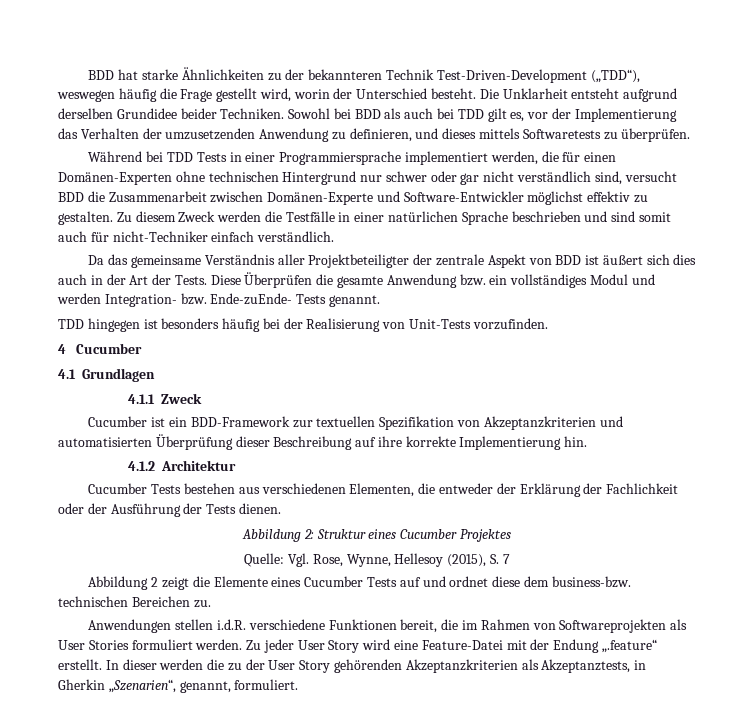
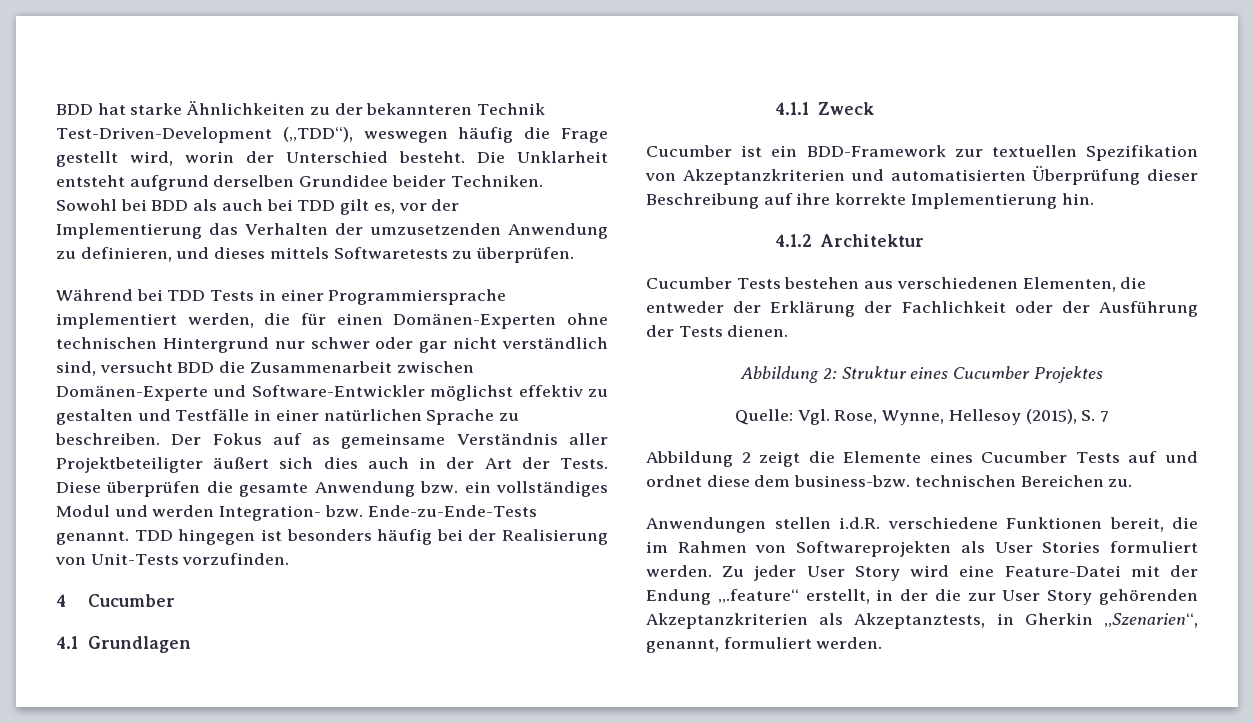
- Während bei TDD Tests in einer Programmiersprache implementiert werden, die für einen Domänen-Experten ohne technischen Hintergrund nur schwer oder gar nicht verständlich sind, versucht BDD die Zusammenarbeit zwischen Domänen-Experte und Software-Entwickler möglichst effektiv zu gestalten. Zu diesem Zweck werden die Testfälle in einer natürlichen Sprache beschrieben und sind somit auch für nicht-Techniker einfach verständlich.
- Da das gemeinsame Verständnis aller Projektbeteiligter der zentrale Aspekt von BDD ist äußert sich dies auch in der Art der Tests.
+ Während bei TDD Tests in einer Programmiersprache implementiert werden, die für einen Domänen-Experten ohne technischen Hintergrund nur schwer oder gar nicht verständlich sind, versucht BDD die Zusammenarbeit zwischen Domänen-Experte und Software-Entwickler möglichst effektiv zu gestalten und Testfälle in einer natürlichen Sprache zu beschreiben. Der Fokus auf as gemeinsame Verständnis aller Projektbeteiligter äußert sich dies auch in der Art der Tests.
- Diese Überprüfen die gesamte Anwendung bzw. ein vollständiges Modul und werden Integration- bzw. Ende-zuEnde- Tests genannt.
- TDD hingegen ist besonders häufig bei der Realisierung von Unit-Tests vorzufinden.
+ Diese überprüfen die gesamte Anwendung bzw. ein vollständiges Modul und werden Integration- bzw. Ende-zu-Ende-Tests genannt. TDD hingegen ist besonders häufig bei der Realisierung von Unit-Tests vorzufinden.
- Zu jeder User Story wird eine Feature-Datei mit der Endung „.feature“ erstellt. In dieser werden die zu der User Story gehörenden Akzeptanzkriterien als Akzeptanztests, in Gherkin „Szenarien“, genannt, formuliert.
+ Zu jeder User Story wird eine Feature-Datei mit der Endung „.feature“ erstellt, in der die zur User Story gehörenden Akzeptanzkriterien als Akzeptanztests, in Gherkin „Szenarien“, genannt, formuliert werden.

